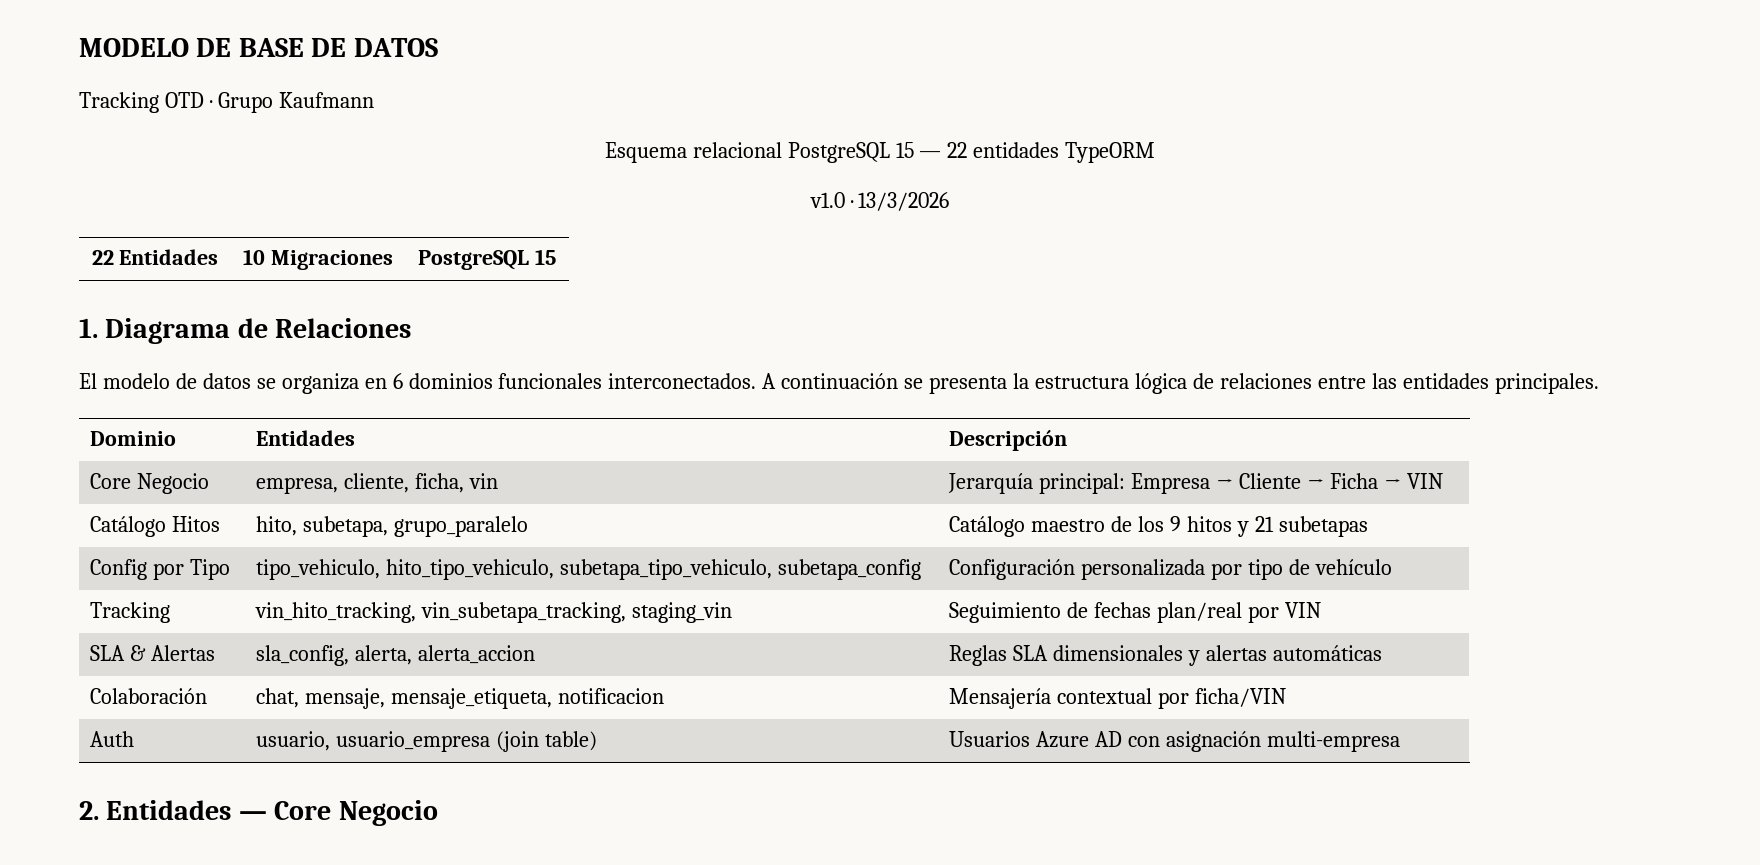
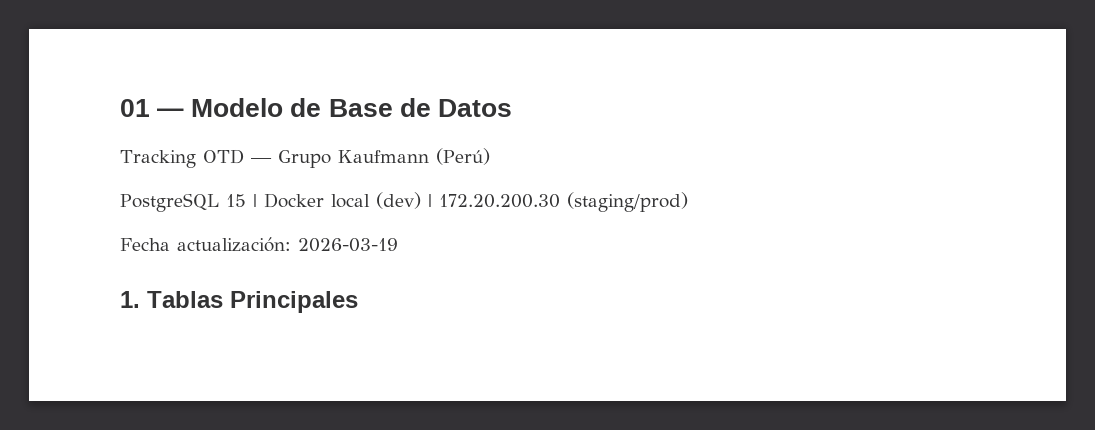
- MODELO DE BASE DE DATOS
+ 01 — Modelo de Base de Datos
- Tracking OTD · Grupo Kaufmann
- Esquema relacional PostgreSQL 15 — 22 entidades TypeORM
- v1.0 · 13/3/2026
- 22 Entidades | 10 Migraciones | PostgreSQL 15
- 1. Diagrama de Relaciones
- El modelo de datos se organiza en 6 dominios funcionales interconectados. A continuación se presenta la estructura lógica de relaciones entre las entidades principales.
- Dominio | Entidades | Descripción
- Core Negocio | empresa, cliente, ficha, vin | Jerarquía principal: Empresa → Cliente → Ficha → VIN
- Catálogo Hitos | hito, subetapa, grupo_paralelo | Catálogo maestro de los 9 hitos y 21 subetapas
- Config por Tipo | tipo_vehiculo, hito_tipo_vehiculo, subetapa_tipo_vehiculo, subetapa_config | Configuración personalizada por tipo de vehículo
- Tracking | vin_hito_tracking, vin_subetapa_tracking, staging_vin | Seguimiento de fechas plan/real por VIN
- SLA & Alertas | sla_config, alerta, alerta_accion | Reglas SLA dimensionales y alertas automáticas
- Colaboración | chat, mensaje, mensaje_etiqueta, notificacion | Mensajería contextual por ficha/VIN
- Auth | usuario, usuario_empresa (join table) | Usuarios Azure AD con asignación multi-empresa
- 2. Entidades — Core Negocio
+ Tracking OTD — Grupo Kaufmann (Perú)
+ PostgreSQL 15 | Docker local (dev) | 172.20.200.30 (staging/prod)
+ Fecha actualización: 2026-03-19
+ 1. Tablas Principales

